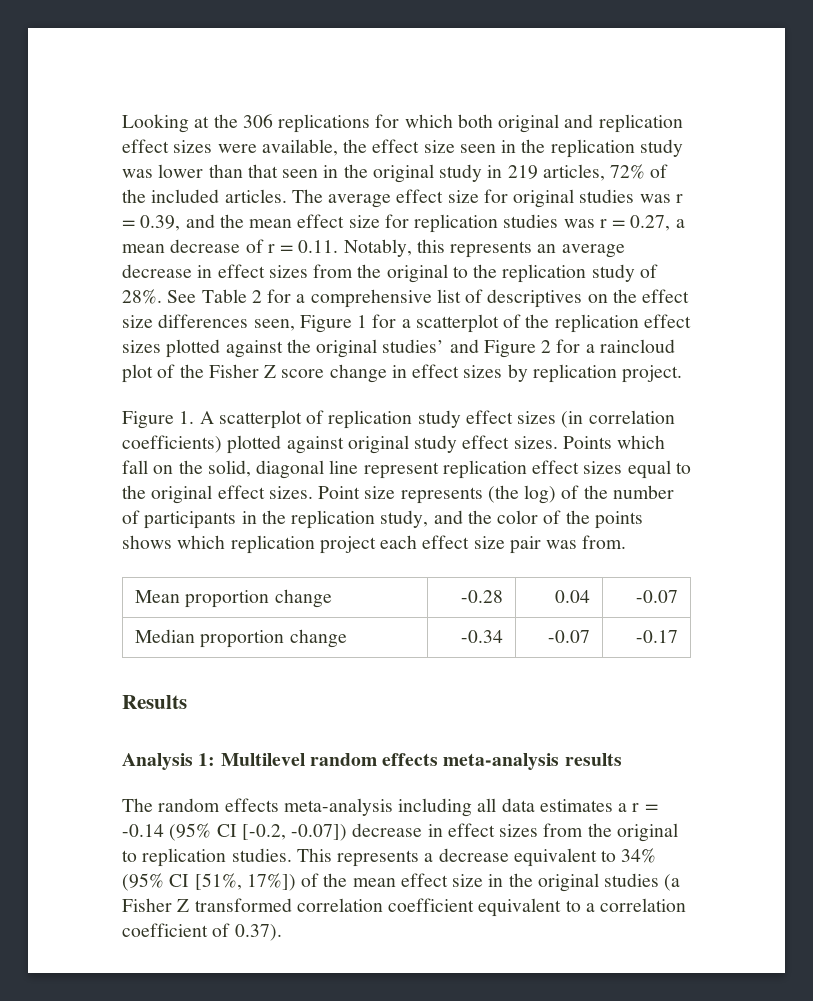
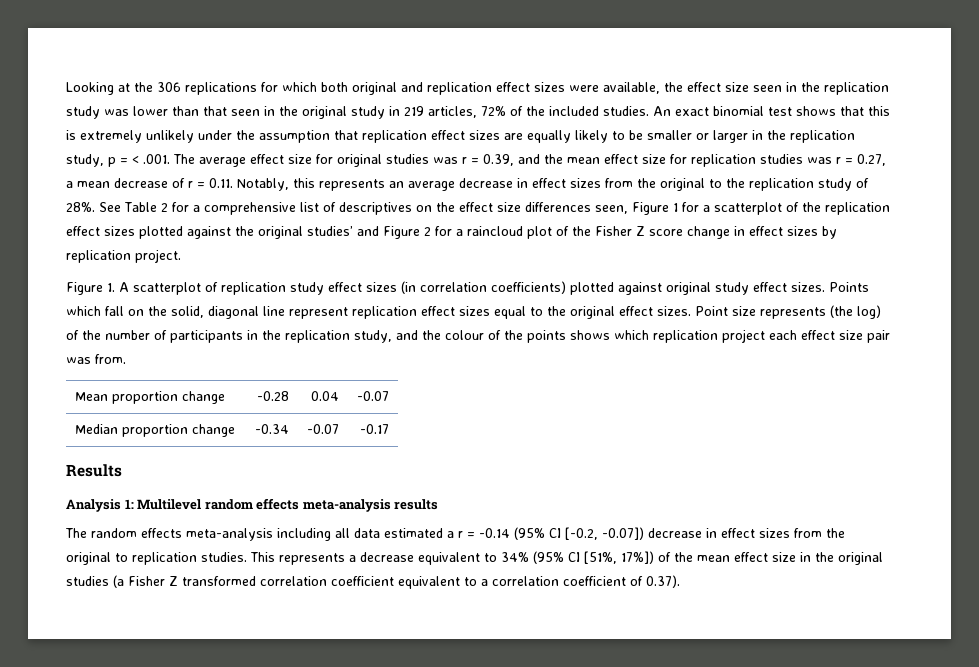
- Looking at the 306 replications for which both original and replication effect sizes were available, the effect size seen in the replication study was lower than that seen in the original study in 219 articles, 72% of the included articles. The average effect size for original studies was r = 0.39, and the mean effect size for replication studies was r = 0.27, a mean decrease of r = 0.11. Notably, this represents an average decrease in effect sizes from the original to the replication study of 28%.
+ Looking at the 306 replications for which both original and replication effect sizes were available, the effect size seen in the replication study was lower than that seen in the original study in 219 articles, 72% of the included studies. An exact binomial test shows that this is extremely unlikely under the assumption that replication effect sizes are equally likely to be smaller or larger in the replication study, p = < .001. The average effect size for original studies was r = 0.39, and the mean effect size for replication studies was r = 0.27, a mean decrease of r = 0.11. Notably, this represents an average decrease in effect sizes from the original to the replication study of 28%.
- Point size represents (the log) of the number of participants in the replication study, and the color of the points shows which replication project each effect size pair was from.
+ Point size represents (the log) of the number of participants in the replication study, and the colour of the points shows which replication project each effect size pair was from.
- The random effects meta-analysis including all data estimates a r = -0.14 (95% CI [-0.2, -0.07]) decrease in effect sizes from the original to replication studies.
+ The random effects meta-analysis including all data estimated a r = -0.14 (95% CI [-0.2, -0.07]) decrease in effect sizes from the original to replication studies.

